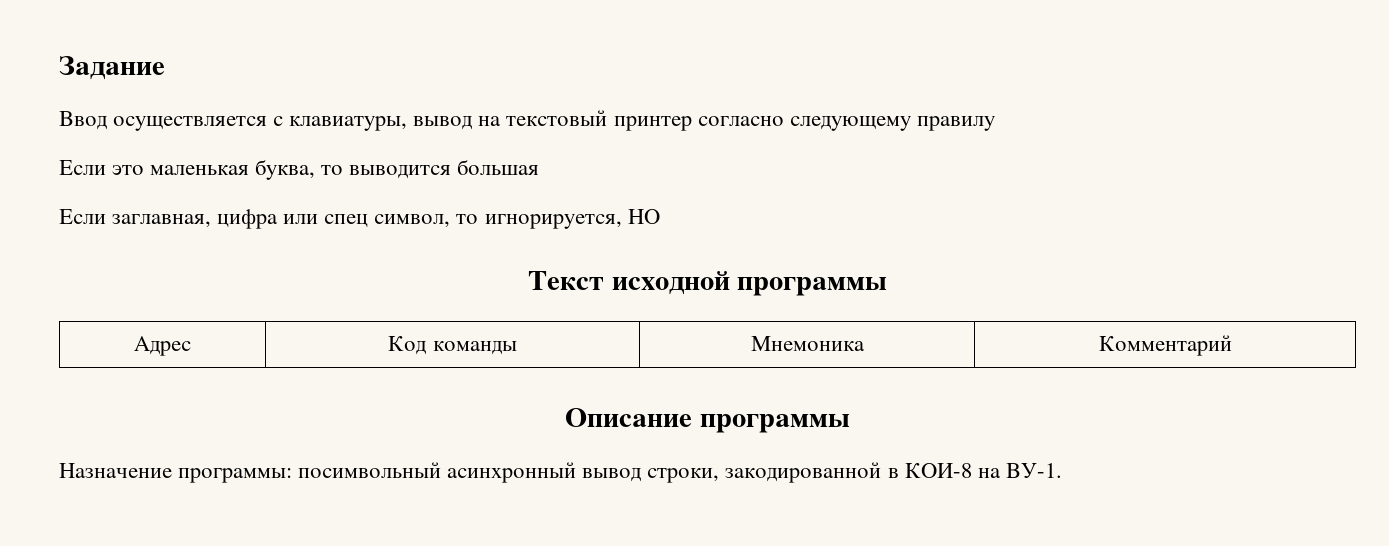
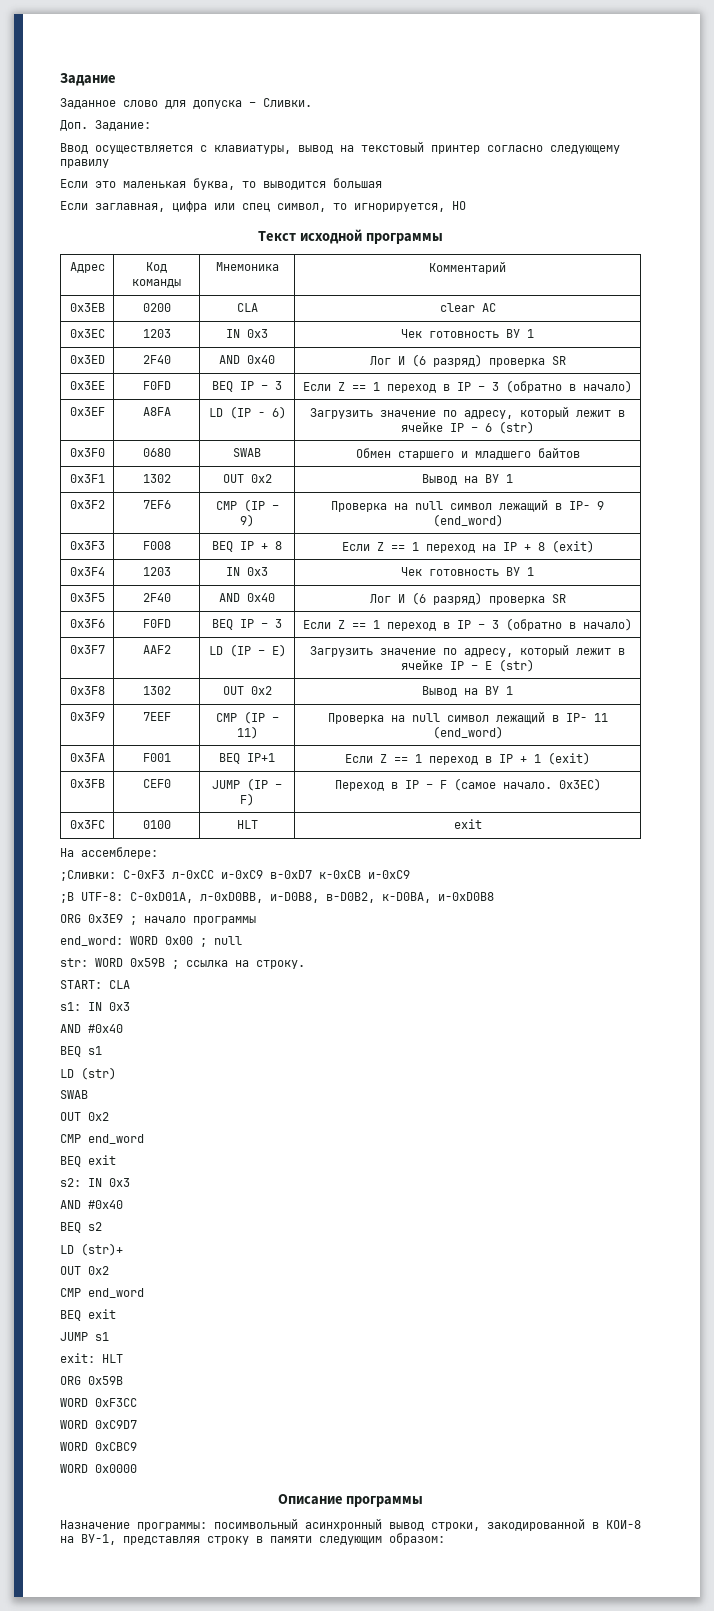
+ Заданное слово для допуска – Сливки.
+ Доп. Задание:
+ 0x3EB | 0200 | CLA | clear AC
+ 0x3EC | 1203 | IN 0x3 | Чек готовность ВУ 1
+ 0x3ED | 2F40 | AND 0x40 | Лог И (6 разряд) проверка SR
+ 0x3EE | F0FD | BEQ IP – 3 | Если Z == 1 переход в IP – 3 (обратно в начало)
+ 0x3EF | A8FA | LD (IP - 6) | Загрузить значение по адресу, который лежит в ячейке IP – 6 (str)
+ 0x3F0 | 0680 | SWAB | Обмен старшего и младшего байтов
+ 0x3F1 | 1302 | OUT 0x2 | Вывод на ВУ 1
+ 0x3F2 | 7EF6 | CMP (IP – 9) | Проверка на null символ лежащий в IP- 9 (end_word)
+ 0x3F3 | F008 | BEQ IP + 8 | Если Z == 1 переход на IP + 8 (exit)
+ 0x3F4 | 1203 | IN 0x3 | Чек готовность ВУ 1
+ 0x3F5 | 2F40 | AND 0x40 | Лог И (6 разряд) проверка SR
+ 0x3F6 | F0FD | BEQ IP – 3 | Если Z == 1 переход в IP – 3 (обратно в начало)
+ 0x3F7 | AAF2 | LD (IP – E) | Загрузить значение по адресу, который лежит в ячейке IP – E (str)
+ 0x3F8 | 1302 | OUT 0x2 | Вывод на ВУ 1
+ 0x3F9 | 7EEF | CMP (IP – 11) | Проверка на null символ лежащий в IP- 11 (end_word)
+ 0x3FA | F001 | BEQ IP+1 | Если Z == 1 переход в IP + 1 (exit)
+ 0x3FB | CEF0 | JUMP (IP – F) | Переход в IP – F (самое начало. 0x3EC)
+ 0x3FC | 0100 | HLT | exit
+ На ассемблере:
+ ;Сливки: С-0xF3 л-0xСС и-0xС9 в-0xD7 к-0xCB и-0xC9
+ ;В UTF-8: С-0xD01A, л-0xD0BB, и-D0B8, в-D0B2, к-D0BA, и-0xD0B8
+ ORG 0x3E9 ; начало программы
+ end_word: WORD 0x00 ; null
+ str: WORD 0x59B ; ссылка на строку.
+ START: CLA
+ s1: IN 0x3
+ AND #0x40
+ BEQ s1
+ LD (str)
+ SWAB
+ OUT 0x2
+ CMP end_word
+ BEQ exit
+ s2: IN 0x3
+ AND #0x40
+ BEQ s2
+ LD (str)+
+ OUT 0x2
+ CMP end_word
+ BEQ exit
+ JUMP s1
+ exit: HLT
+ ORG 0x59B
+ WORD 0xF3CC
+ WORD 0xC9D7
+ WORD 0xCBC9
+ WORD 0x0000
- Назначение программы: посимвольный асинхронный вывод строки, закодированной в КОИ-8 на ВУ-1.
+ Назначение программы: посимвольный асинхронный вывод строки, закодированной в КОИ-8 на ВУ-1, представляя строку в памяти следующим образом:

